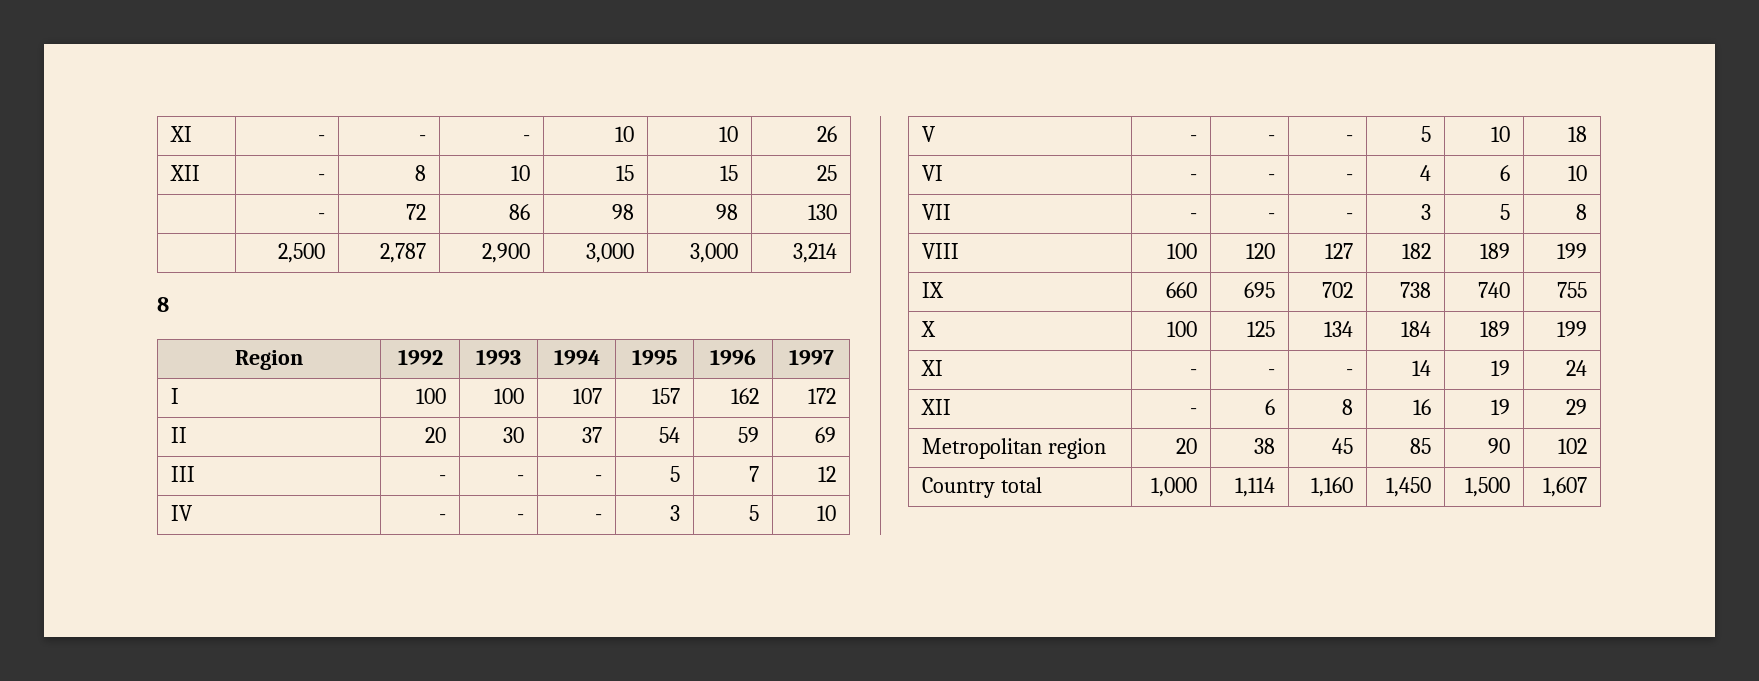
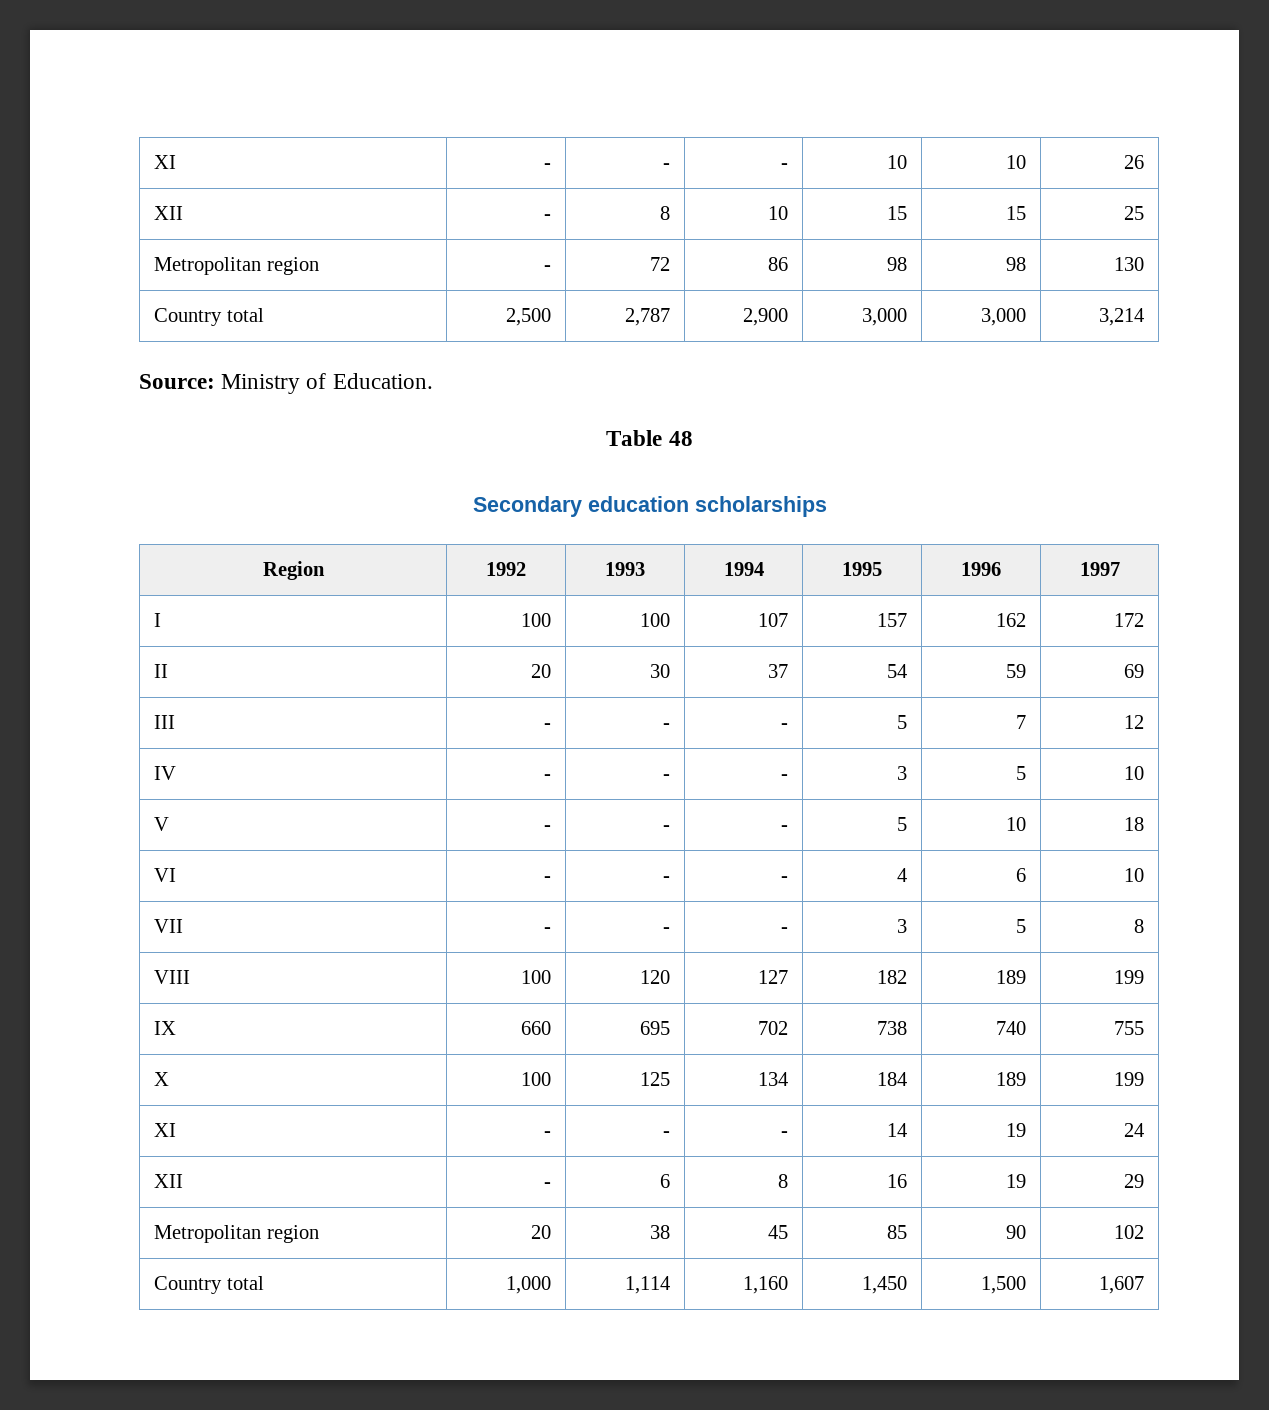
- | - | 72 | 86 | 98 | 98 | 130
+ Metropolitan region | - | 72 | 86 | 98 | 98 | 130
- | 2,500 | 2,787 | 2,900 | 3,000 | 3,000 | 3,214
- 8
+ Country total | 2,500 | 2,787 | 2,900 | 3,000 | 3,000 | 3,214
+ Source: Ministry of Education.
+ Table 48
+ Secondary education scholarships

